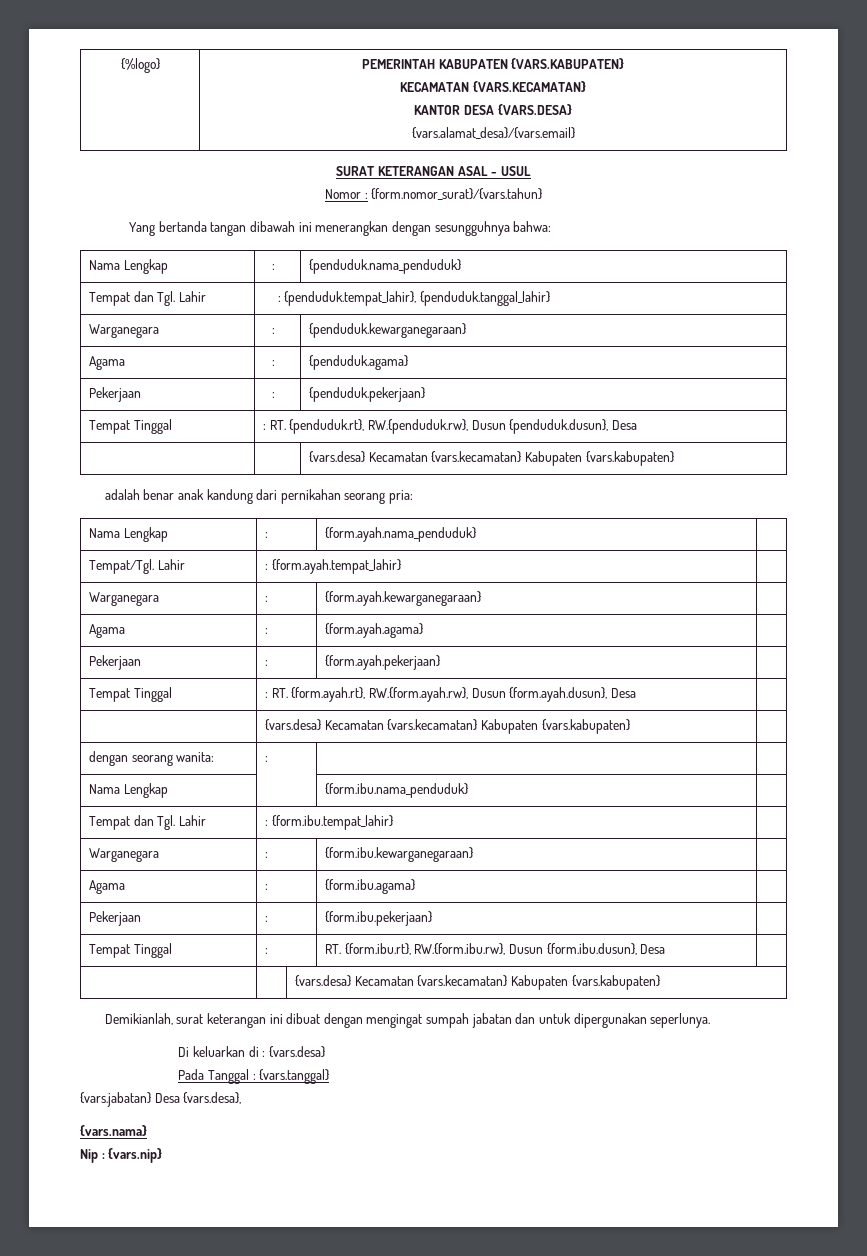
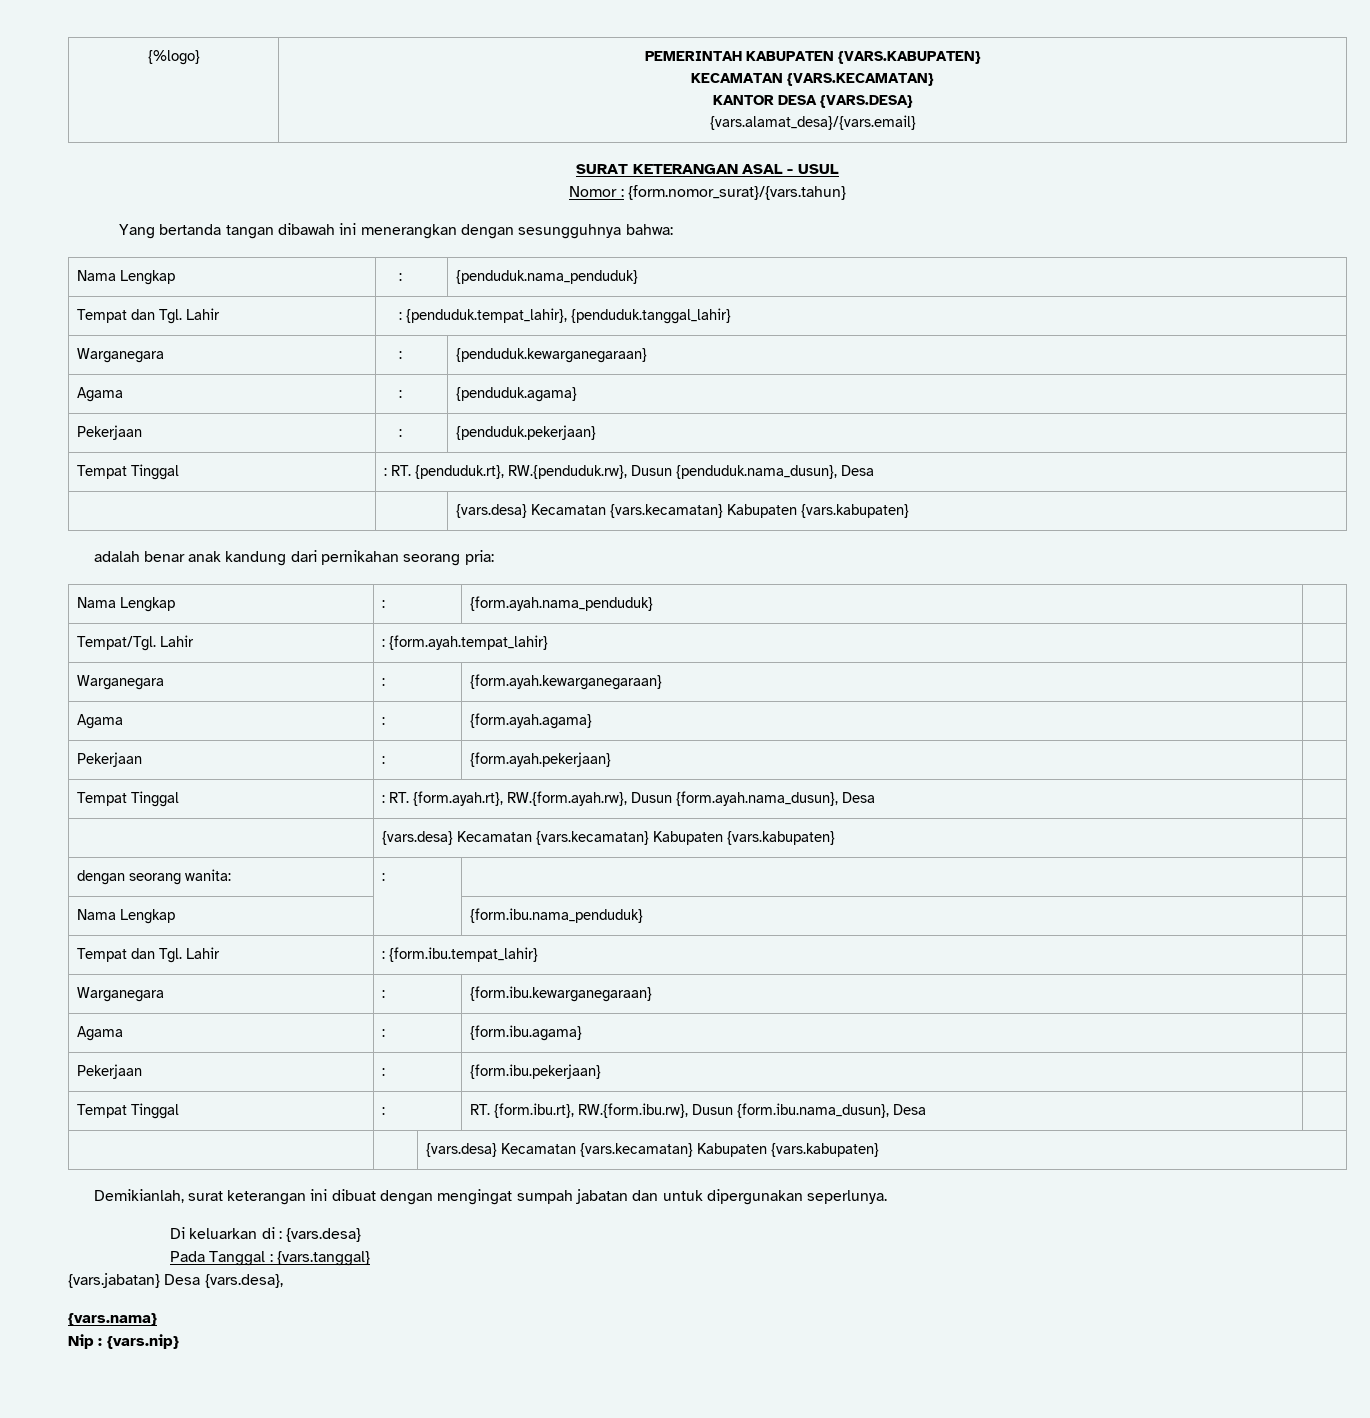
- Tempat Tinggal | : RT. {penduduk.rt}, RW.{penduduk.rw}, Dusun {penduduk.dusun}, Desa
+ Tempat Tinggal | : RT. {penduduk.rt}, RW.{penduduk.rw}, Dusun {penduduk.nama_dusun}, Desa
- Tempat Tinggal | : RT. {form.ayah.rt}, RW.{form.ayah.rw}, Dusun {form.ayah.dusun}, Desa |
+ Tempat Tinggal | : RT. {form.ayah.rt}, RW.{form.ayah.rw}, Dusun {form.ayah.nama_dusun}, Desa |
- Tempat Tinggal | : | RT. {form.ibu.rt}, RW.{form.ibu.rw}, Dusun {form.ibu.dusun}, Desa |
+ Tempat Tinggal | : | RT. {form.ibu.rt}, RW.{form.ibu.rw}, Dusun {form.ibu.nama_dusun}, Desa |

